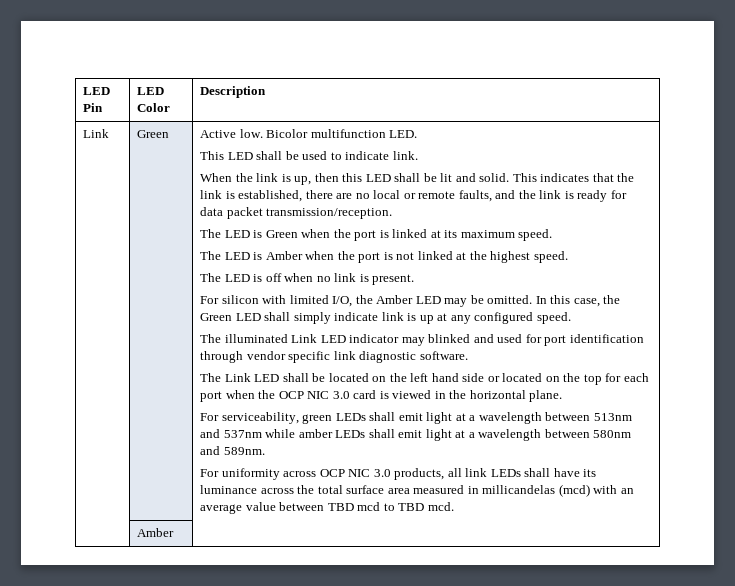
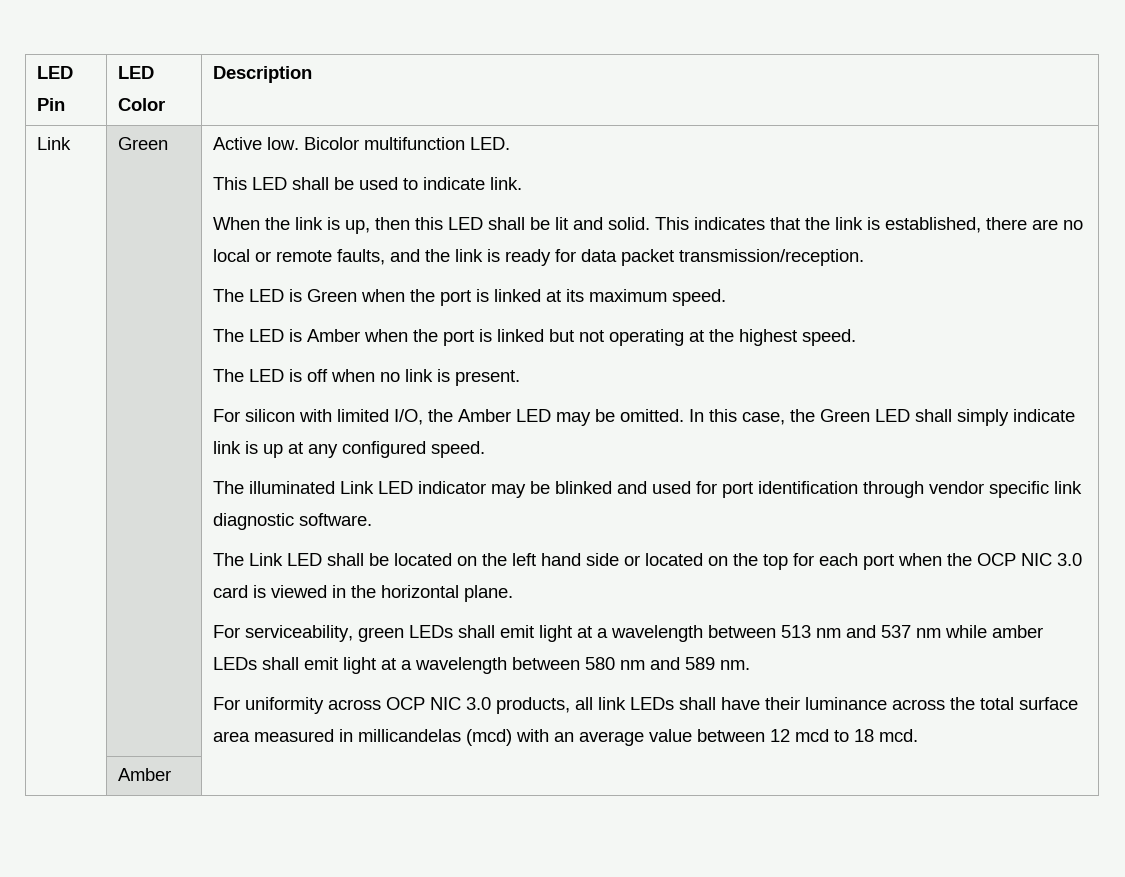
- The LED is Amber when the port is not linked at the highest speed.
+ The LED is Amber when the port is linked but not operating at the highest speed.
- The illuminated Link LED indicator may blinked and used for port identification through vendor specific link diagnostic software.
+ The illuminated Link LED indicator may be blinked and used for port identification through vendor specific link diagnostic software.
- For serviceability, green LEDs shall emit light at a wavelength between 513nm and 537nm while amber LEDs shall emit light at a wavelength between 580nm and 589nm.
+ For serviceability, green LEDs shall emit light at a wavelength between 513 nm and 537 nm while amber LEDs shall emit light at a wavelength between 580 nm and 589 nm.
- For uniformity across OCP NIC 3.0 products, all link LEDs shall have its luminance across the total surface area measured in millicandelas (mcd) with an average value between TBD mcd to TBD mcd.
+ For uniformity across OCP NIC 3.0 products, all link LEDs shall have their luminance across the total surface area measured in millicandelas (mcd) with an average value between 12 mcd to 18 mcd.

